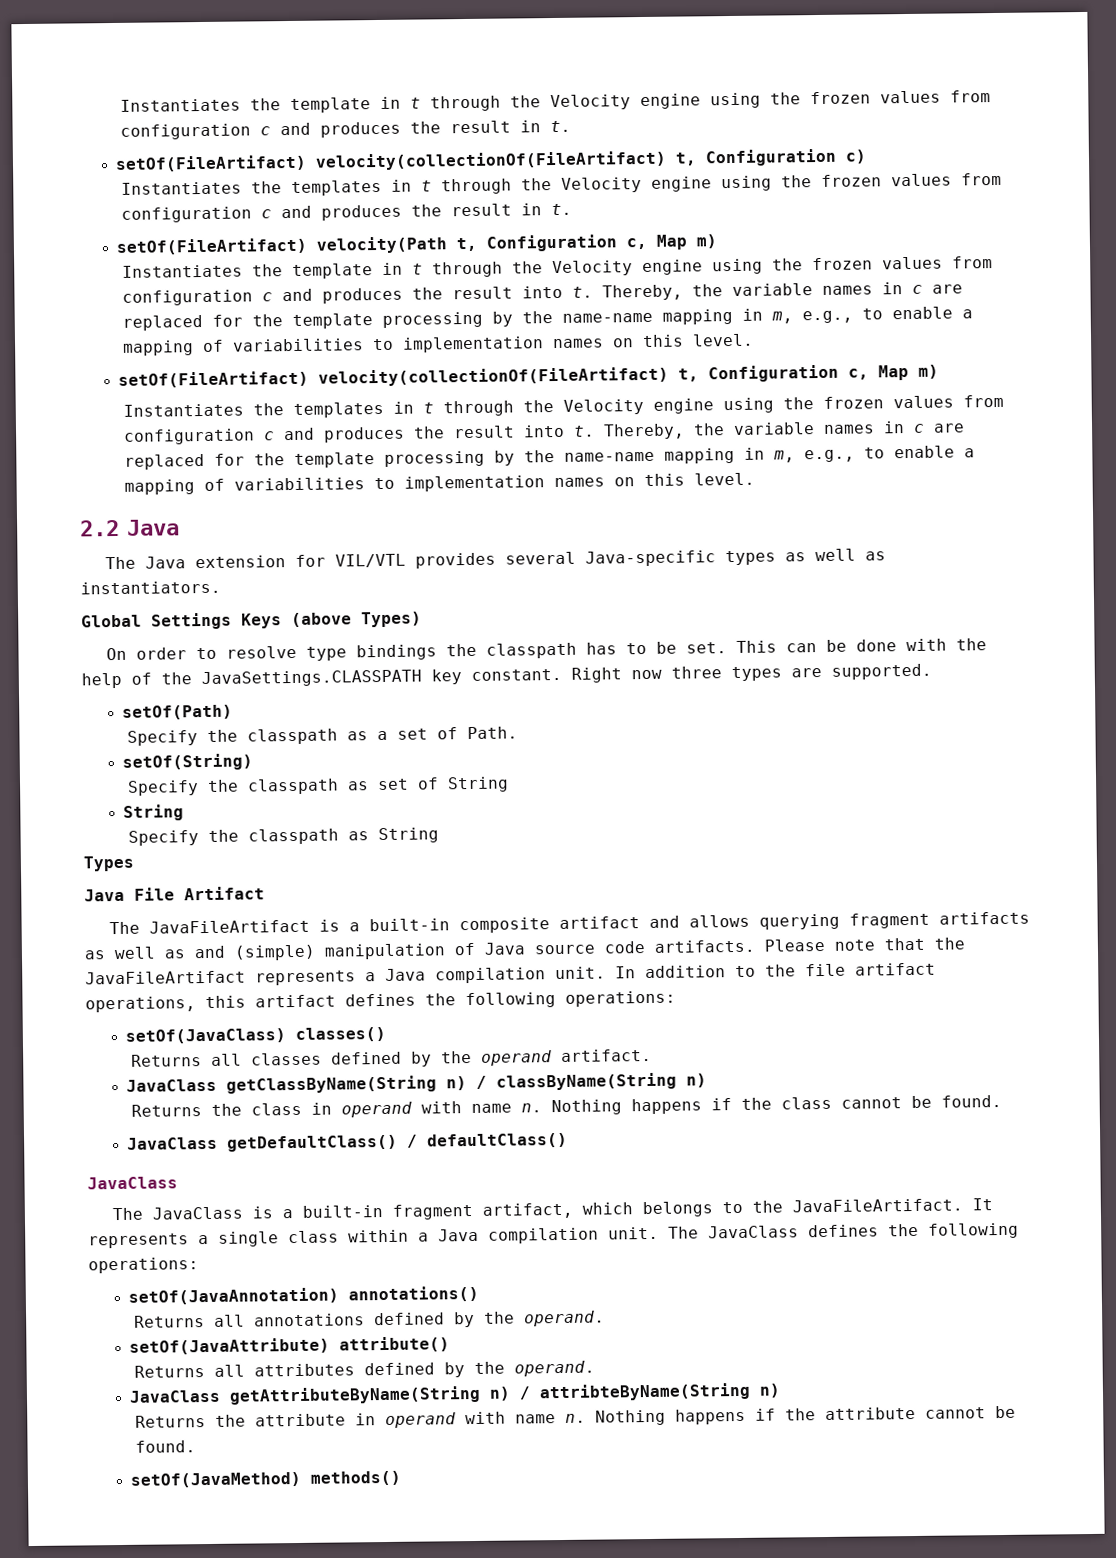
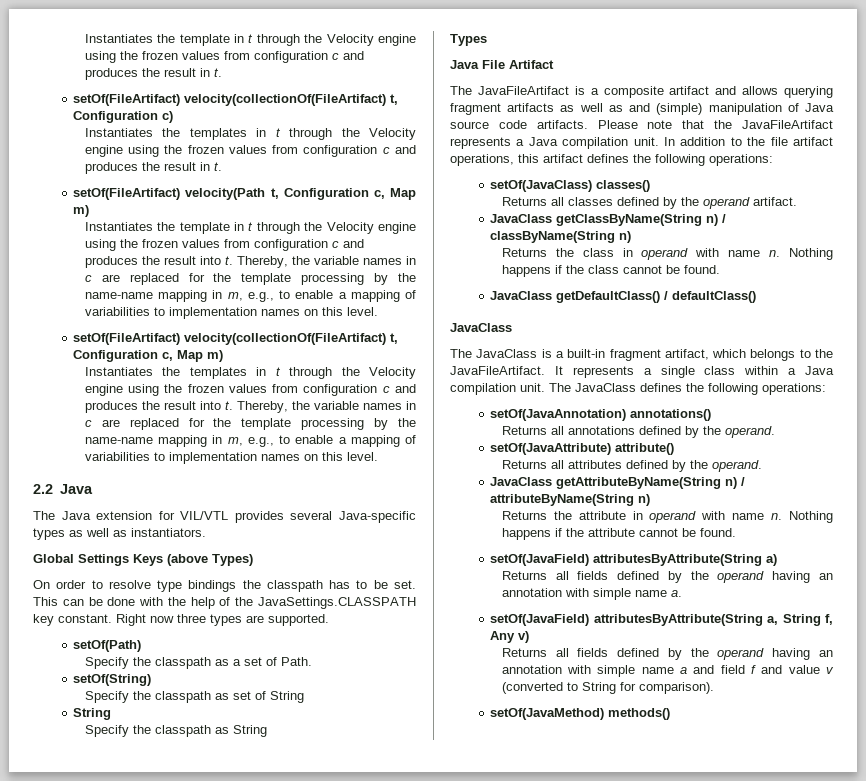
- The JavaFileArtifact is a built-in composite artifact and allows querying fragment artifacts as well as and (simple) manipulation of Java source code artifacts.
+ The JavaFileArtifact is a composite artifact and allows querying fragment artifacts as well as and (simple) manipulation of Java source code artifacts.
- JavaClass getAttributeByName(String n) / attribteByName(String n)
+ JavaClass getAttributeByName(String n) / attributeByName(String n)
+ setOf(JavaField) attributesByAttribute(String a)
+ Returns all fields defined by the operand having an annotation with simple name a.
+ setOf(JavaField) attributesByAttribute(String a, String f, Any v)
+ Returns all fields defined by the operand having an annotation with simple name a and field f and value v (converted to String for comparison).

